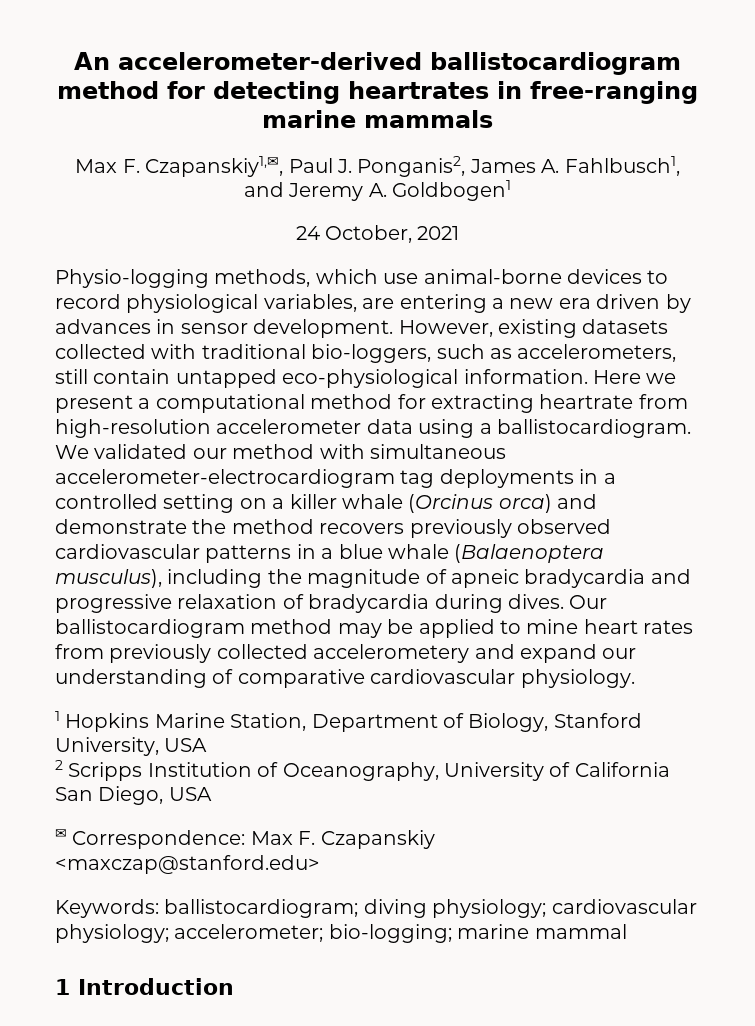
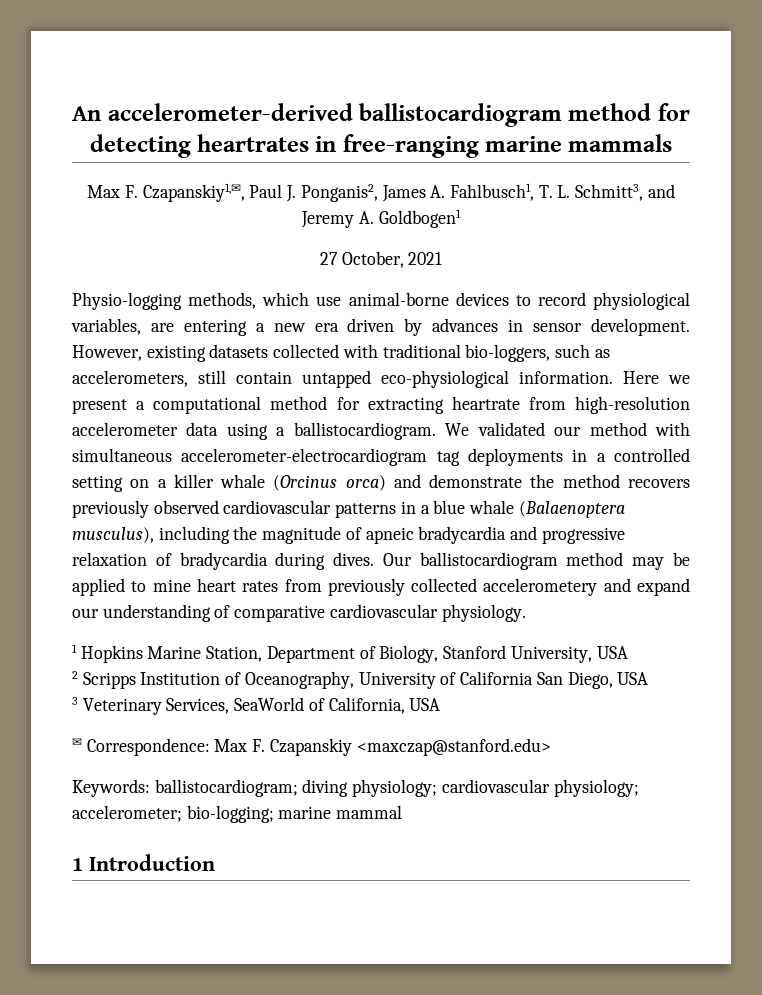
- Max F. Czapanskiy1,✉, Paul J. Ponganis2, James A. Fahlbusch1, and Jeremy A. Goldbogen1
+ Max F. Czapanskiy1,✉, Paul J. Ponganis2, James A. Fahlbusch1, T. L. Schmitt3, and Jeremy A. Goldbogen1
- 24 October, 2021
+ 27 October, 2021
+ 3 Veterinary Services, SeaWorld of California, USA

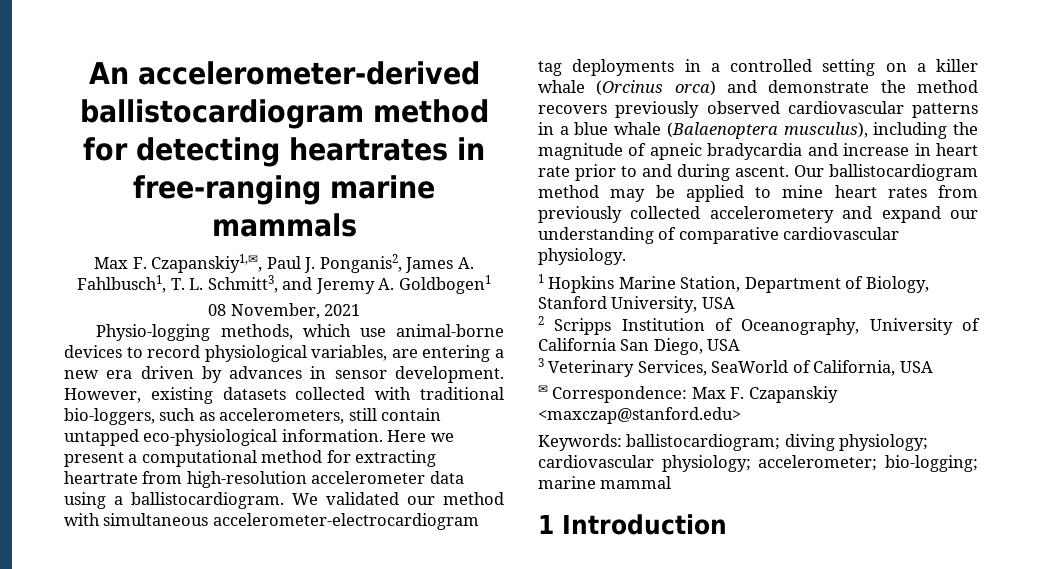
- 27 October, 2021
+ 08 November, 2021
- We validated our method with simultaneous accelerometer-electrocardiogram tag deployments in a controlled setting on a killer whale (Orcinus orca) and demonstrate the method recovers previously observed cardiovascular patterns in a blue whale (Balaenoptera musculus), including the magnitude of apneic bradycardia and progressive relaxation of bradycardia during dives.
+ We validated our method with simultaneous accelerometer-electrocardiogram tag deployments in a controlled setting on a killer whale (Orcinus orca) and demonstrate the method recovers previously observed cardiovascular patterns in a blue whale (Balaenoptera musculus), including the magnitude of apneic bradycardia and increase in heart rate prior to and during ascent.

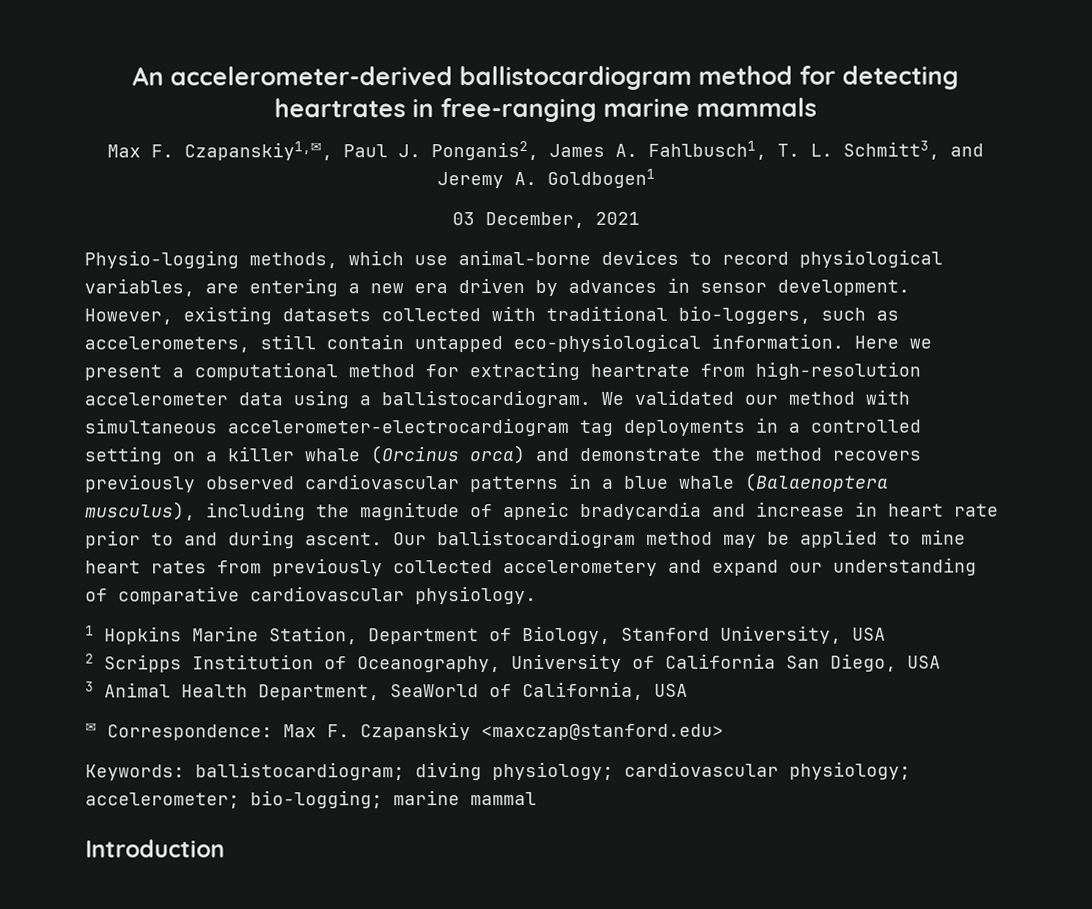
- 08 November, 2021
+ 03 December, 2021
- 3 Veterinary Services, SeaWorld of California, USA
+ 3 Animal Health Department, SeaWorld of California, USA
- 1 Introduction
+ Introduction

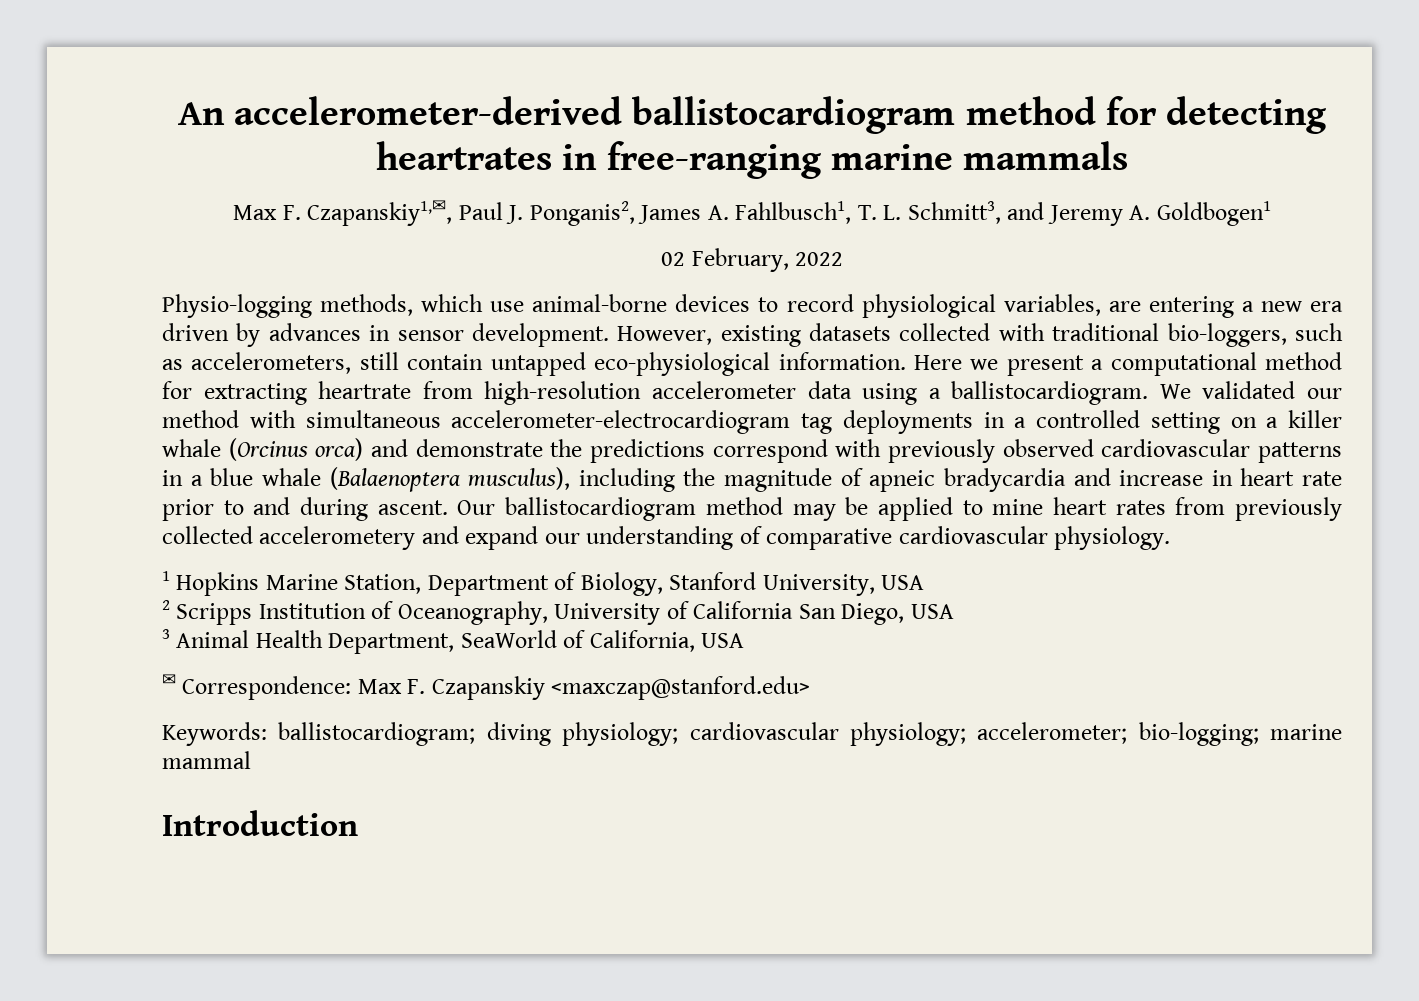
- 03 December, 2021
+ 02 February, 2022
- We validated our method with simultaneous accelerometer-electrocardiogram tag deployments in a controlled setting on a killer whale (Orcinus orca) and demonstrate the method recovers previously observed cardiovascular patterns in a blue whale (Balaenoptera musculus), including the magnitude of apneic bradycardia and increase in heart rate prior to and during ascent.
+ We validated our method with simultaneous accelerometer-electrocardiogram tag deployments in a controlled setting on a killer whale (Orcinus orca) and demonstrate the predictions correspond with previously observed cardiovascular patterns in a blue whale (Balaenoptera musculus), including the magnitude of apneic bradycardia and increase in heart rate prior to and during ascent.

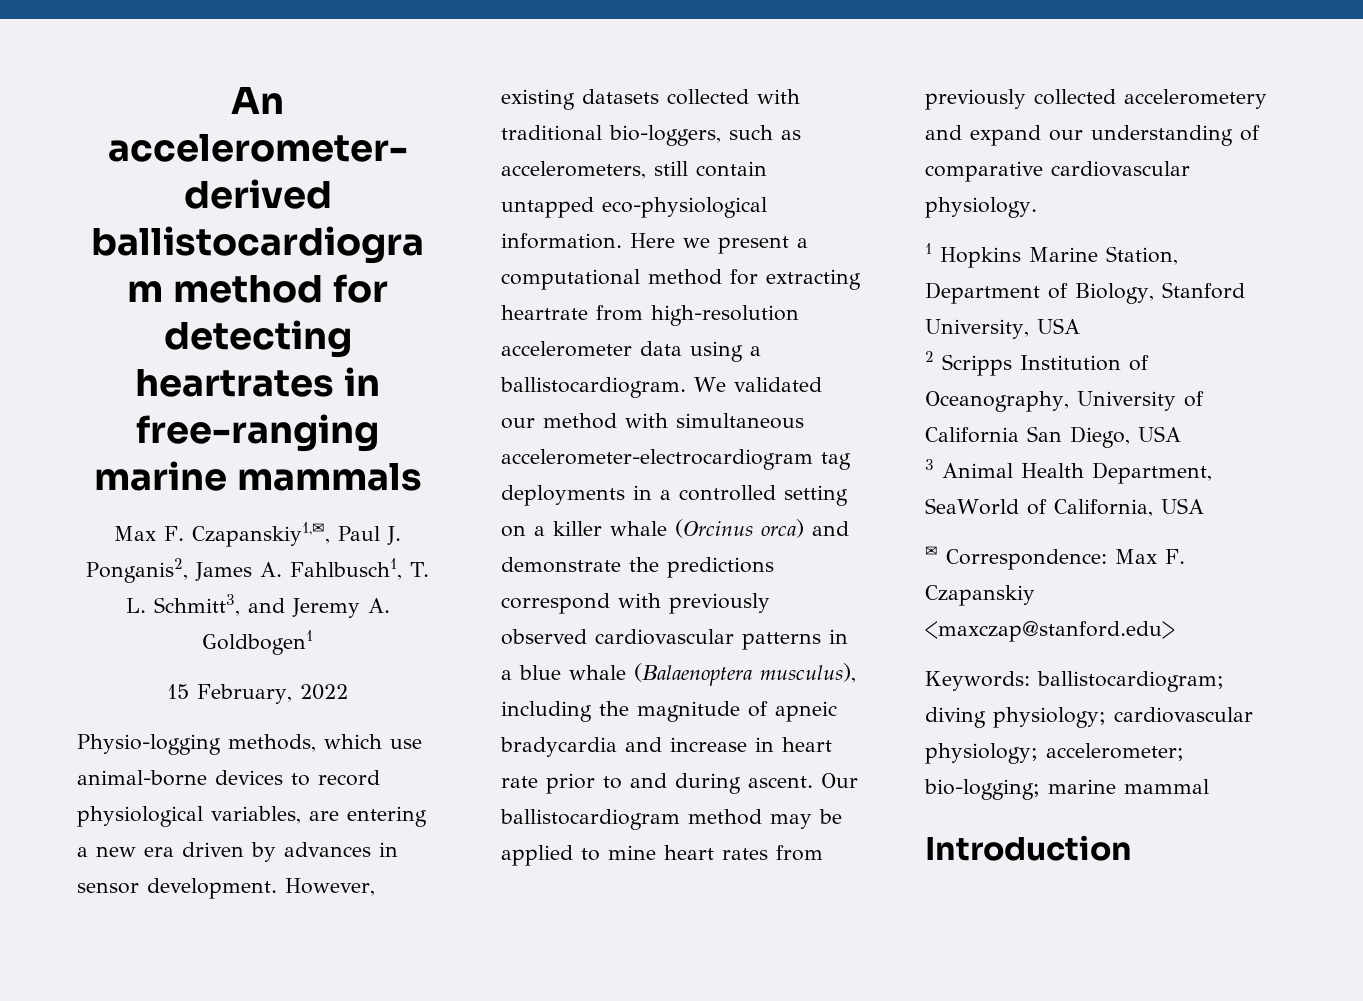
- 02 February, 2022
+ 15 February, 2022

